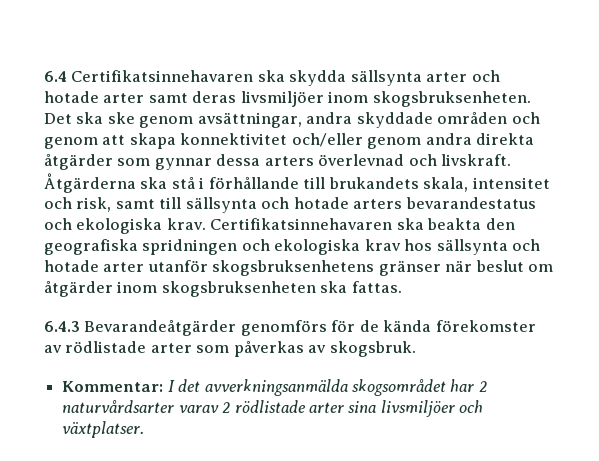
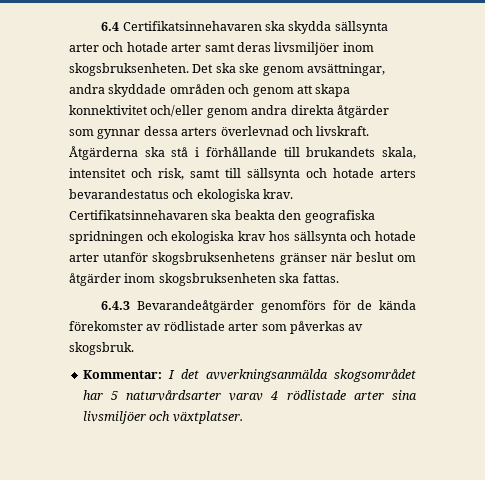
- Kommentar: I det avverkningsanmälda skogsområdet har 2 naturvårdsarter varav 2 rödlistade arter sina livsmiljöer och växtplatser.
+ Kommentar: I det avverkningsanmälda skogsområdet har 5 naturvårdsarter varav 4 rödlistade arter sina livsmiljöer och växtplatser.

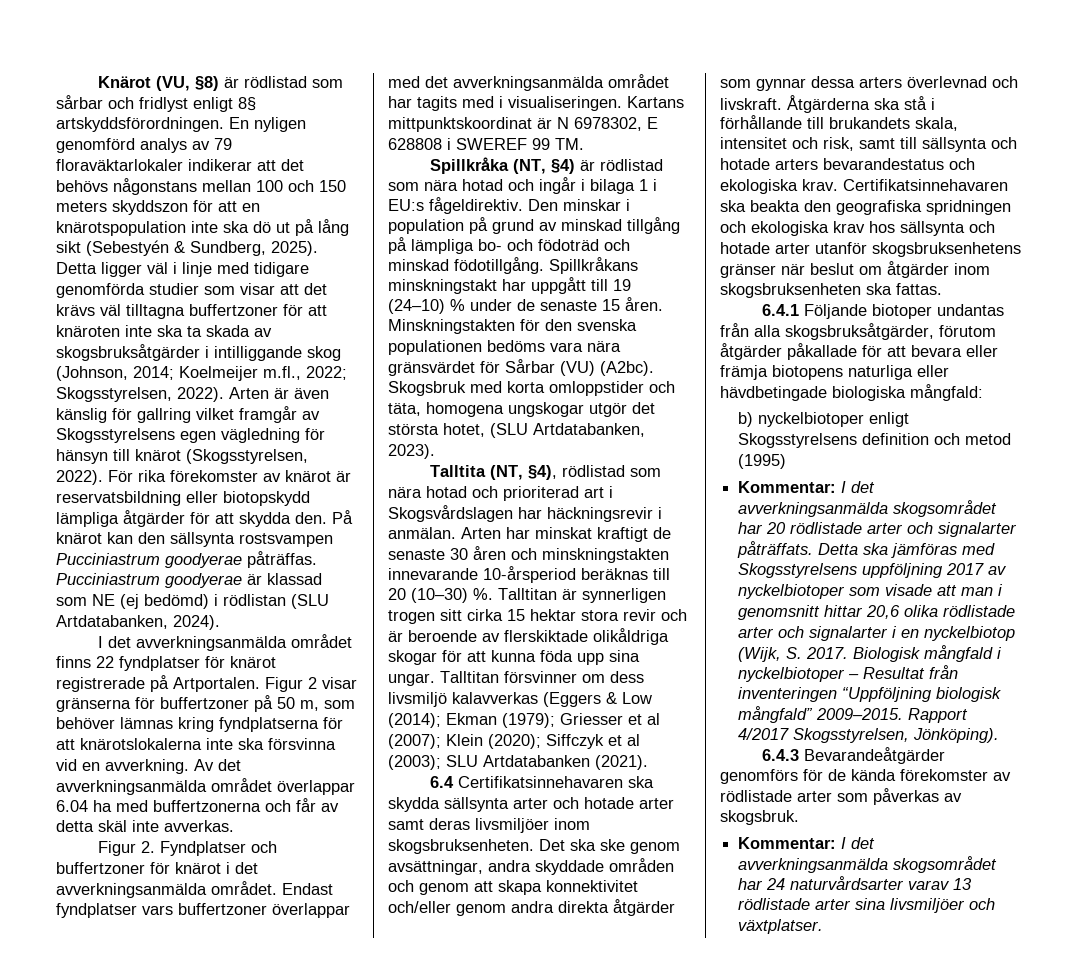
+ Knärot (VU, §8) är rödlistad som sårbar och fridlyst enligt 8§ artskyddsförordningen. En nyligen genomförd analys av 79 floraväktarlokaler indikerar att det behövs någonstans mellan 100 och 150 meters skyddszon för att en knärotspopulation inte ska dö ut på lång sikt (Sebestyén & Sundberg, 2025). Detta ligger väl i linje med tidigare genomförda studier som visar att det krävs väl tilltagna buffertzoner för att knäroten inte ska ta skada av skogsbruksåtgärder i intilliggande skog (Johnson, 2014; Koelmeijer m.fl., 2022; Skogsstyrelsen, 2022). Arten är även känslig för gallring vilket framgår av Skogsstyrelsens egen vägledning för hänsyn till knärot (Skogsstyrelsen, 2022). För rika förekomster av knärot är reservatsbildning eller biotopskydd lämpliga åtgärder för att skydda den. På knärot kan den sällsynta rostsvampen Pucciniastrum goodyerae påträffas. Pucciniastrum goodyerae är klassad som NE (ej bedömd) i rödlistan (SLU Artdatabanken, 2024).
+ I det avverkningsanmälda området finns 22 fyndplatser för knärot registrerade på Artportalen. Figur 2 visar gränserna för buffertzoner på 50 m, som behöver lämnas kring fyndplatserna för att knärotslokalerna inte ska försvinna vid en avverkning. Av det avverkningsanmälda området överlappar 6.04 ha med buffertzonerna och får av detta skäl inte avverkas.
+ Figur 2. Fyndplatser och buffertzoner för knärot i det avverkningsanmälda området. Endast fyndplatser vars buffertzoner överlappar med det avverkningsanmälda området har tagits med i visualiseringen. Kartans mittpunktskoordinat är N 6978302, E 628808 i SWEREF 99 TM.
+ Spillkråka (NT, §4) är rödlistad som nära hotad och ingår i bilaga 1 i EU:s fågeldirektiv. Den minskar i population på grund av minskad tillgång på lämpliga bo- och födoträd och minskad födotillgång. Spillkråkans minskningstakt har uppgått till 19 (24–10) % under de senaste 15 åren. Minskningstakten för den svenska populationen bedöms vara nära gränsvärdet för Sårbar (VU) (A2bc). Skogsbruk med korta omloppstider och täta, homogena ungskogar utgör det största hotet, (SLU Artdatabanken, 2023).
+ Talltita (NT, §4), rödlistad som nära hotad och prioriterad art i Skogsvårdslagen har häckningsrevir i anmälan. Arten har minskat kraftigt de senaste 30 åren och minskningstakten innevarande 10-årsperiod beräknas till 20 (10–30) %. Talltitan är synnerligen trogen sitt cirka 15 hektar stora revir och är beroende av flerskiktade olikåldriga skogar för att kunna föda upp sina ungar. Talltitan försvinner om dess livsmiljö kalavverkas (Eggers & Low (2014); Ekman (1979); Griesser et al (2007); Klein (2020); Siffczyk et al (2003); SLU Artdatabanken (2021).
+ 6.4.1 Följande biotoper undantas från alla skogsbruksåtgärder, förutom åtgärder påkallade för att bevara eller främja biotopens naturliga eller hävdbetingade biologiska mångfald:
+ b) nyckelbiotoper enligt Skogsstyrelsens definition och metod (1995)
+ Kommentar: I det avverkningsanmälda skogsområdet har 20 rödlistade arter och signalarter påträffats. Detta ska jämföras med Skogsstyrelsens uppföljning 2017 av nyckelbiotoper som visade att man i genomsnitt hittar 20,6 olika rödlistade arter och signalarter i en nyckelbiotop (Wijk, S. 2017. Biologisk mångfald i nyckelbiotoper – Resultat från inventeringen “Uppföljning biologisk mångfald” 2009–2015. Rapport 4/2017 Skogsstyrelsen, Jönköping).
- Kommentar: I det avverkningsanmälda skogsområdet har 5 naturvårdsarter varav 4 rödlistade arter sina livsmiljöer och växtplatser.
+ Kommentar: I det avverkningsanmälda skogsområdet har 24 naturvårdsarter varav 13 rödlistade arter sina livsmiljöer och växtplatser.

